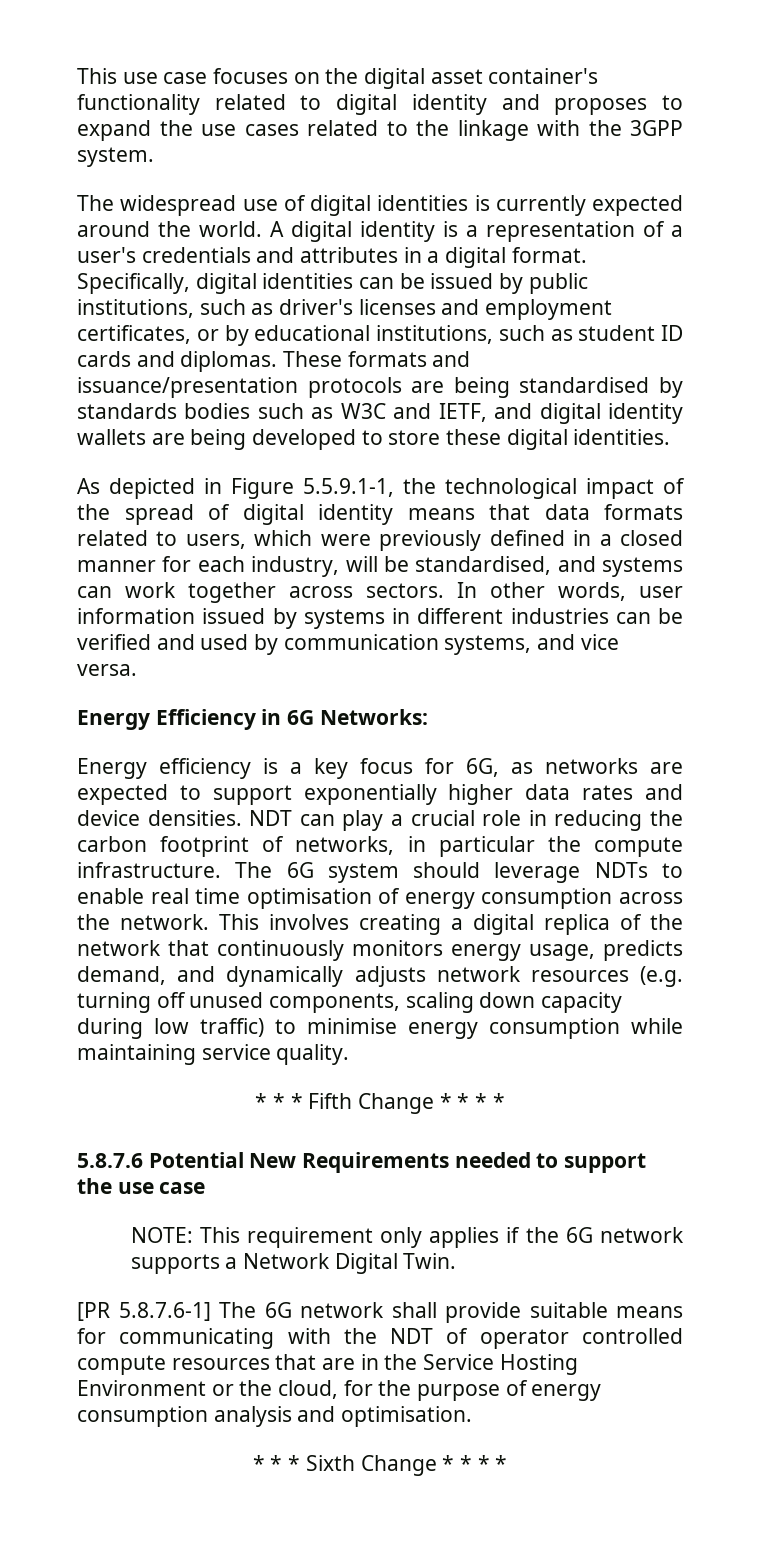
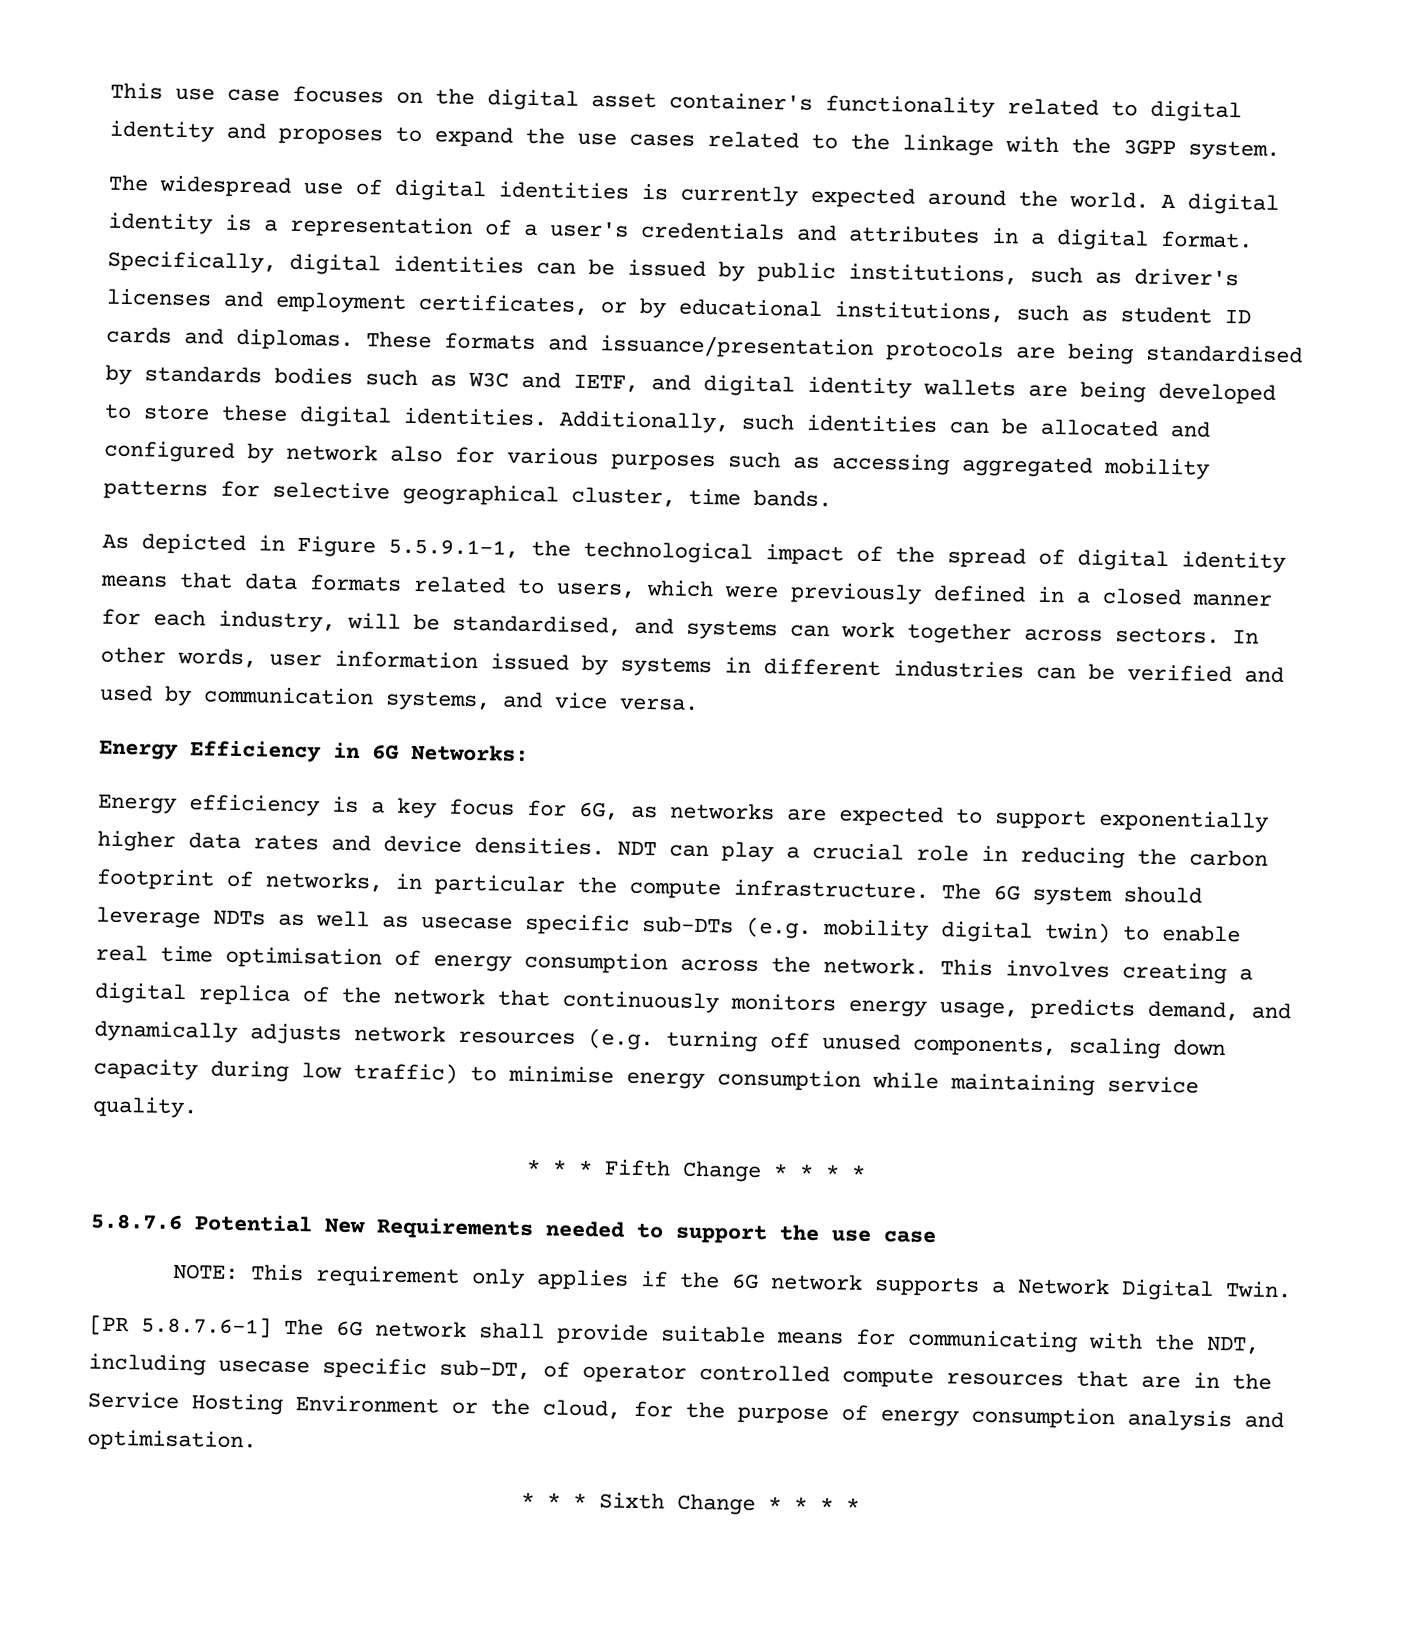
+ Additionally, such identities can be allocated and configured by network also for various purposes such as accessing aggregated mobility patterns for selective geographical cluster, time bands.
- The 6G system should leverage NDTs to enable real time optimisation of energy consumption across the network.
+ The 6G system should leverage NDTs as well as usecase specific sub-DTs (e.g. mobility digital twin) to enable real time optimisation of energy consumption across the network.
- [PR 5.8.7.6-1] The 6G network shall provide suitable means for communicating with the NDT of operator controlled compute resources that are in the Service Hosting Environment or the cloud, for the purpose of energy consumption analysis and optimisation.
+ [PR 5.8.7.6-1] The 6G network shall provide suitable means for communicating with the NDT, including usecase specific sub-DT, of operator controlled compute resources that are in the Service Hosting Environment or the cloud, for the purpose of energy consumption analysis and optimisation.

